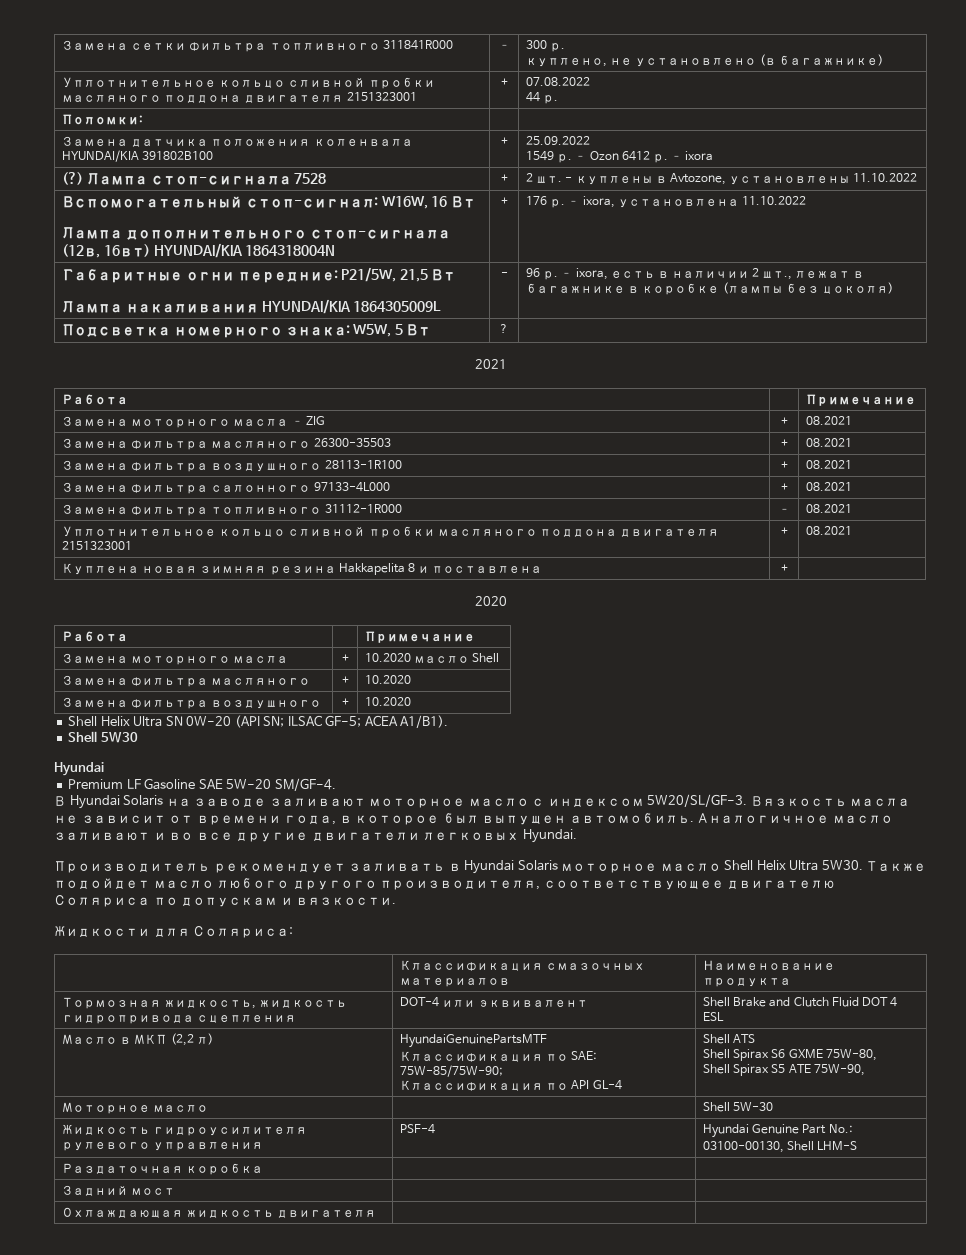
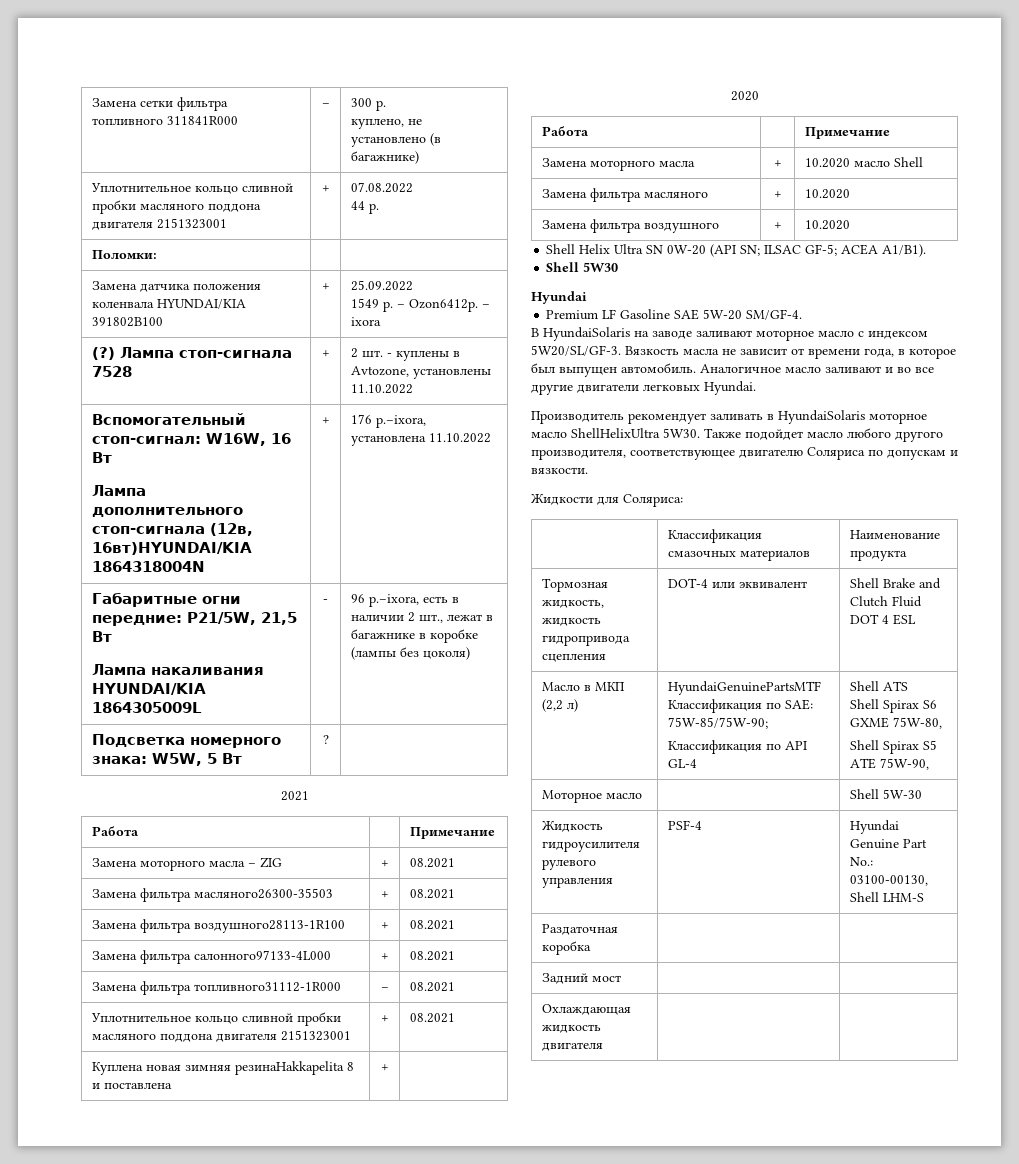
  Замена датчика положения коленвала HYUNDAI/KIA 391802B100 | + | 25.09.2022
- 1549 р. – Ozon 6412 р. – ixora
+ 1549 р. – Ozon6412р. – ixora
  Вспомогательный стоп-сигнал: W16W, 16 Вт
- Лампа дополнительного стоп-сигнала (12в, 16вт) HYUNDAI/KIA 1864318004N | + | 176 р. – ixora, установлена 11.10.2022
+ Лампа дополнительного стоп-сигнала (12в, 16вт)HYUNDAI/KIA 1864318004N | + | 176 р.–ixora, установлена 11.10.2022
  Габаритные огни передние: P21/5W, 21,5 Вт
- Лампа накаливания HYUNDAI/KIA 1864305009L | - | 96 р. – ixora, есть в наличии 2 шт., лежат в багажнике в коробке (лампы без цоколя)
+ Лампа накаливания HYUNDAI/KIA 1864305009L | - | 96 р.–ixora, есть в наличии 2 шт., лежат в багажнике в коробке (лампы без цоколя)
- Замена фильтра масляного 26300-35503 | + | 08.2021
- Замена фильтра воздушного 28113-1R100 | + | 08.2021
- Замена фильтра салонного 97133-4L000 | + | 08.2021
- Замена фильтра топливного 31112-1R000 | – | 08.2021
+ Замена фильтра масляного26300-35503 | + | 08.2021
+ Замена фильтра воздушного28113-1R100 | + | 08.2021
+ Замена фильтра салонного97133-4L000 | + | 08.2021
+ Замена фильтра топливного31112-1R000 | – | 08.2021
- Куплена новая зимняя резина Hakkapelita 8 и поставлена | + |
+ Куплена новая зимняя резинаHakkapelita 8 и поставлена | + |
- В Hyundai Solaris на заводе заливают моторное масло с индексом 5W20/SL/GF-3.
+ В HyundaiSolaris на заводе заливают моторное масло с индексом 5W20/SL/GF-3.
- Производитель рекомендует заливать в Hyundai Solaris моторное масло Shell Helix Ultra 5W30.
+ Производитель рекомендует заливать в HyundaiSolaris моторное масло ShellHelixUltra 5W30.

